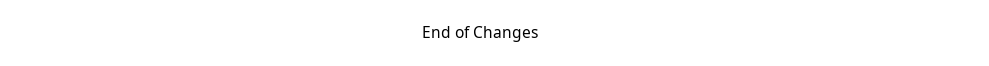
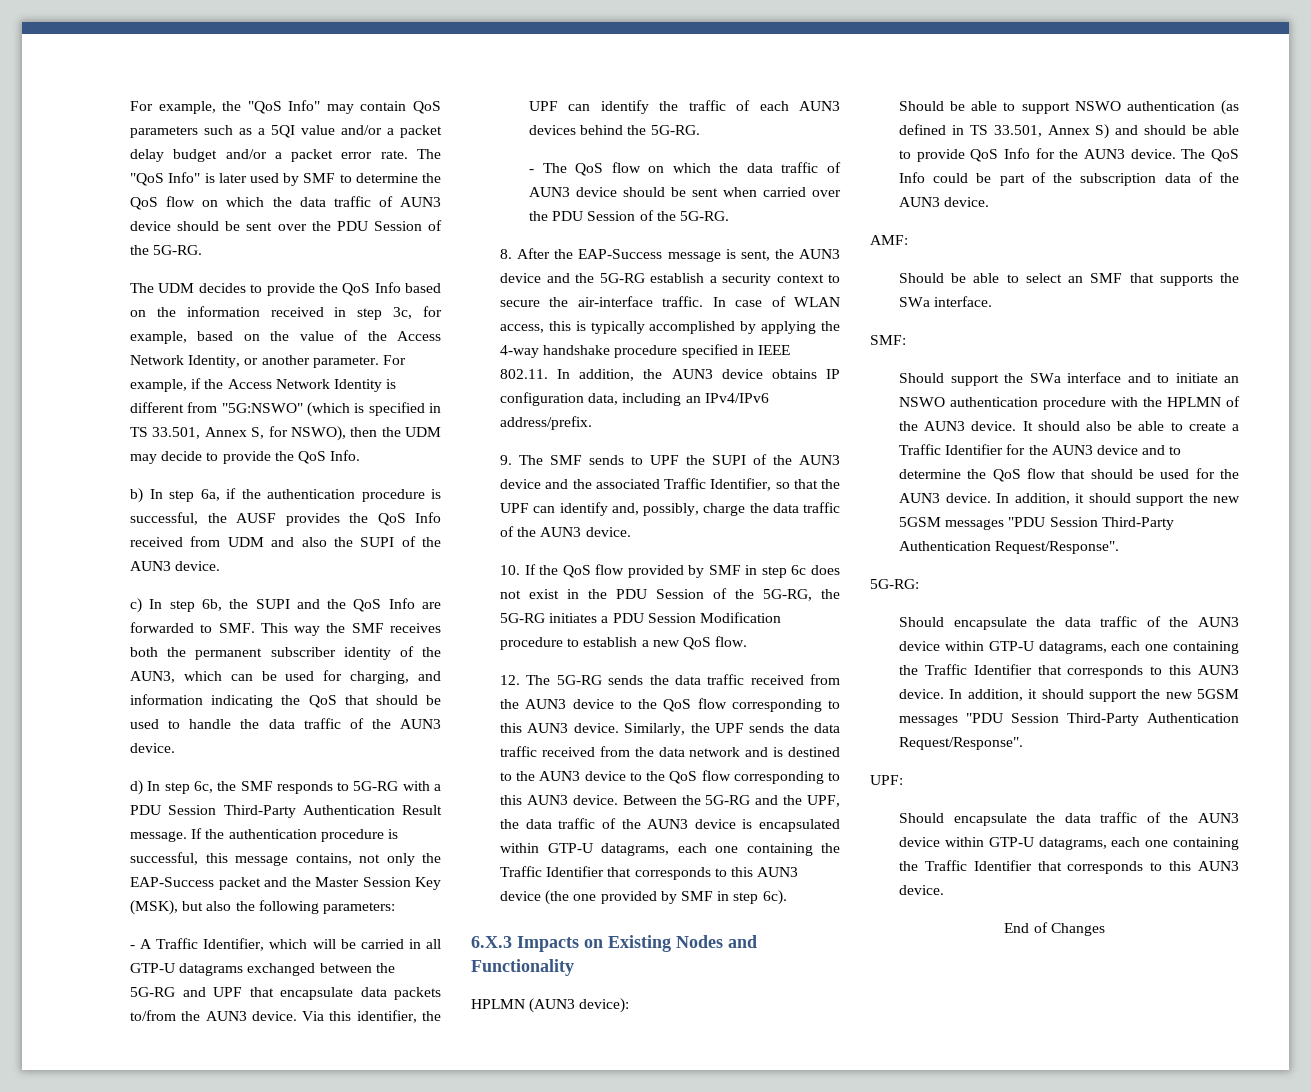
+ For example, the "QoS Info" may contain QoS parameters such as a 5QI value and/or a packet delay budget and/or a packet error rate. The "QoS Info" is later used by SMF to determine the QoS flow on which the data traffic of AUN3 device should be sent over the PDU Session of the 5G-RG.
+ The UDM decides to provide the QoS Info based on the information received in step 3c, for example, based on the value of the Access Network Identity, or another parameter. For example, if the Access Network Identity is different from "5G:NSWO" (which is specified in TS 33.501, Annex S, for NSWO), then the UDM may decide to provide the QoS Info.
+ b) In step 6a, if the authentication procedure is successful, the AUSF provides the QoS Info received from UDM and also the SUPI of the AUN3 device.
+ c) In step 6b, the SUPI and the QoS Info are forwarded to SMF. This way the SMF receives both the permanent subscriber identity of the AUN3, which can be used for charging, and information indicating the QoS that should be used to handle the data traffic of the AUN3 device.
+ d) In step 6c, the SMF responds to 5G-RG with a PDU Session Third-Party Authentication Result message. If the authentication procedure is successful, this message contains, not only the EAP-Success packet and the Master Session Key (MSK), but also the following parameters:
+ - A Traffic Identifier, which will be carried in all GTP-U datagrams exchanged between the 5G-RG and UPF that encapsulate data packets to/from the AUN3 device. Via this identifier, the UPF can identify the traffic of each AUN3 devices behind the 5G-RG.
+ - The QoS flow on which the data traffic of AUN3 device should be sent when carried over the PDU Session of the 5G-RG.
+ 8. After the EAP-Success message is sent, the AUN3 device and the 5G-RG establish a security context to secure the air-interface traffic. In case of WLAN access, this is typically accomplished by applying the 4-way handshake procedure specified in IEEE 802.11. In addition, the AUN3 device obtains IP configuration data, including an IPv4/IPv6 address/prefix.
+ 9. The SMF sends to UPF the SUPI of the AUN3 device and the associated Traffic Identifier, so that the UPF can identify and, possibly, charge the data traffic of the AUN3 device.
+ 10. If the QoS flow provided by SMF in step 6c does not exist in the PDU Session of the 5G-RG, the 5G-RG initiates a PDU Session Modification procedure to establish a new QoS flow.
+ 12. The 5G-RG sends the data traffic received from the AUN3 device to the QoS flow corresponding to this AUN3 device. Similarly, the UPF sends the data traffic received from the data network and is destined to the AUN3 device to the QoS flow corresponding to this AUN3 device. Between the 5G-RG and the UPF, the data traffic of the AUN3 device is encapsulated within GTP-U datagrams, each one containing the Traffic Identifier that corresponds to this AUN3 device (the one provided by SMF in step 6c).
+ 6.X.3 Impacts on Existing Nodes and Functionality
+ HPLMN (AUN3 device):
+ Should be able to support NSWO authentication (as defined in TS 33.501, Annex S) and should be able to provide QoS Info for the AUN3 device. The QoS Info could be part of the subscription data of the AUN3 device.
+ AMF:
+ Should be able to select an SMF that supports the SWa interface.
+ SMF:
+ Should support the SWa interface and to initiate an NSWO authentication procedure with the HPLMN of the AUN3 device. It should also be able to create a Traffic Identifier for the AUN3 device and to determine the QoS flow that should be used for the AUN3 device. In addition, it should support the new 5GSM messages "PDU Session Third-Party Authentication Request/Response".
+ 5G-RG:
+ Should encapsulate the data traffic of the AUN3 device within GTP-U datagrams, each one containing the Traffic Identifier that corresponds to this AUN3 device. In addition, it should support the new 5GSM messages "PDU Session Third-Party Authentication Request/Response".
+ UPF:
+ Should encapsulate the data traffic of the AUN3 device within GTP-U datagrams, each one containing the Traffic Identifier that corresponds to this AUN3 device.

